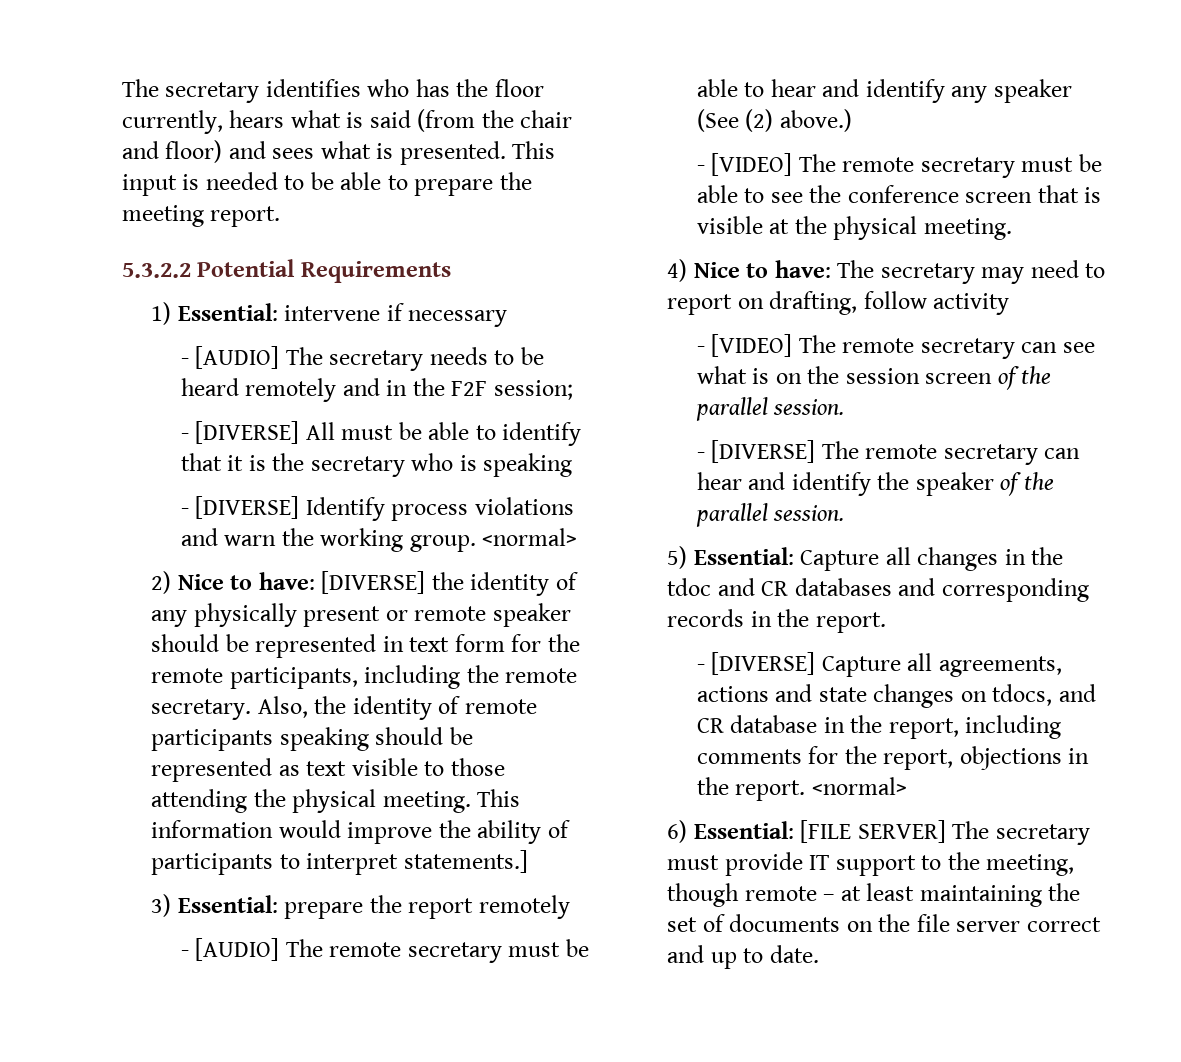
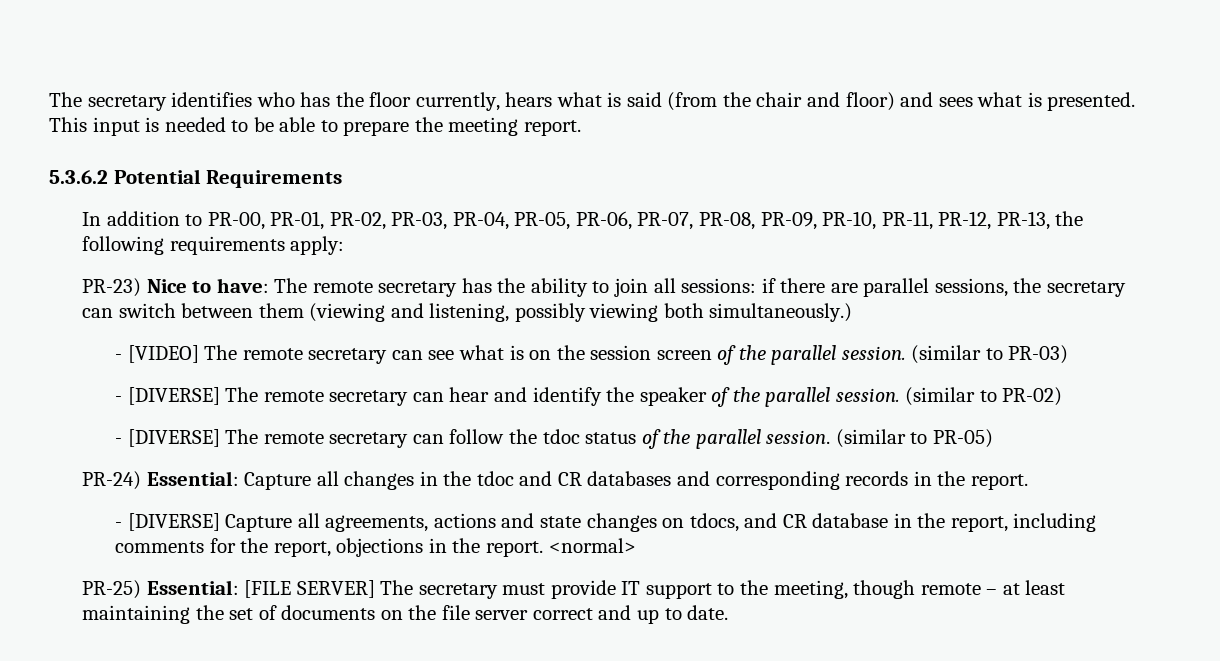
- 5.3.2.2 Potential Requirements
+ 5.3.6.2 Potential Requirements
- 1) Essential: intervene if necessary
- - [AUDIO] The secretary needs to be heard remotely and in the F2F session;
- - [DIVERSE] All must be able to identify that it is the secretary who is speaking
- - [DIVERSE] Identify process violations and warn the working group. <normal>
- 2) Nice to have: [DIVERSE] the identity of any physically present or remote speaker should be represented in text form for the remote participants, including the remote secretary. Also, the identity of remote participants speaking should be represented as text visible to those attending the physical meeting. This information would improve the ability of participants to interpret statements.]
- 3) Essential: prepare the report remotely
- - [AUDIO] The remote secretary must be able to hear and identify any speaker (See (2) above.)
- - [VIDEO] The remote secretary must be able to see the conference screen that is visible at the physical meeting.
- 4) Nice to have: The secretary may need to report on drafting, follow activity
+ In addition to PR-00, PR-01, PR-02, PR-03, PR-04, PR-05, PR-06, PR-07, PR-08, PR-09, PR-10, PR-11, PR-12, PR-13, the following requirements apply:
+ PR-23) Nice to have: The remote secretary has the ability to join all sessions: if there are parallel sessions, the secretary can switch between them (viewing and listening, possibly viewing both simultaneously.)
+ (similar to PR-03)
- - [DIVERSE] The remote secretary can hear and identify the speaker of the parallel session.
- 5) Essential: Capture all changes in the tdoc and CR databases and corresponding records in the report.
+ - [DIVERSE] The remote secretary can hear and identify the speaker of the parallel session. (similar to PR-02)
+ - [DIVERSE] The remote secretary can follow the tdoc status of the parallel session. (similar to PR-05)
+ PR-24) Essential: Capture all changes in the tdoc and CR databases and corresponding records in the report.
- 6) Essential: [FILE SERVER] The secretary must provide IT support to the meeting, though remote – at least maintaining the set of documents on the file server correct and up to date.
+ PR-25) Essential: [FILE SERVER] The secretary must provide IT support to the meeting, though remote – at least maintaining the set of documents on the file server correct and up to date.

